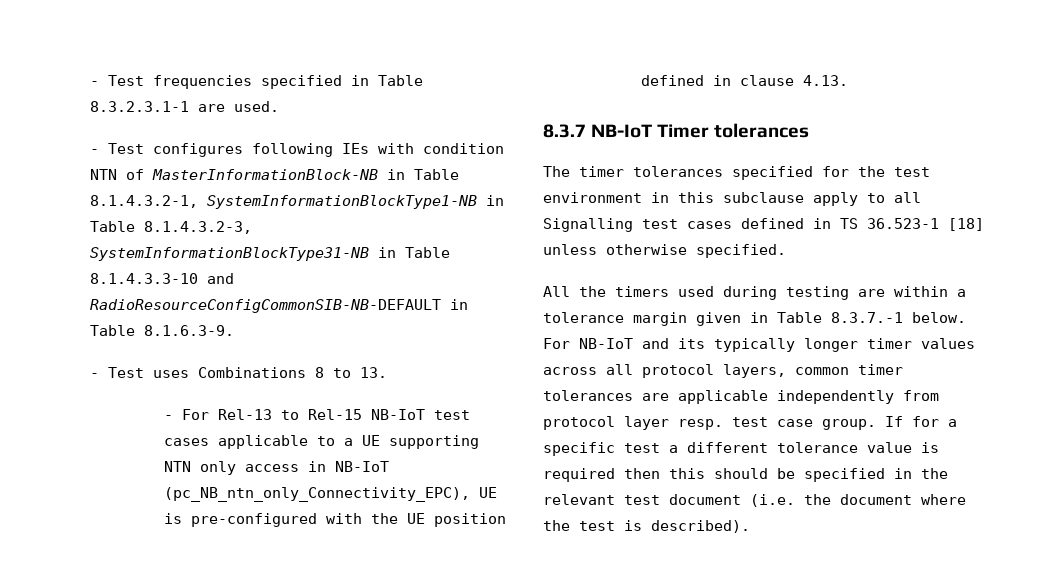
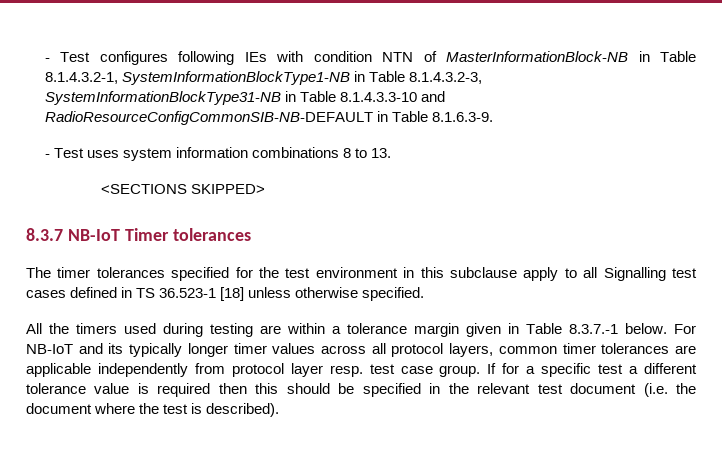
- - Test frequencies specified in Table 8.3.2.3.1-1 are used.
- - Test uses Combinations 8 to 13.
+ - Test uses system information combinations 8 to 13.
- - For Rel-13 to Rel-15 NB-IoT test cases applicable to a UE supporting NTN only access in NB-IoT (pc_NB_ntn_only_Connectivity_EPC), UE is pre-configured with the UE position defined in clause 4.13.
+ <SECTIONS SKIPPED>

